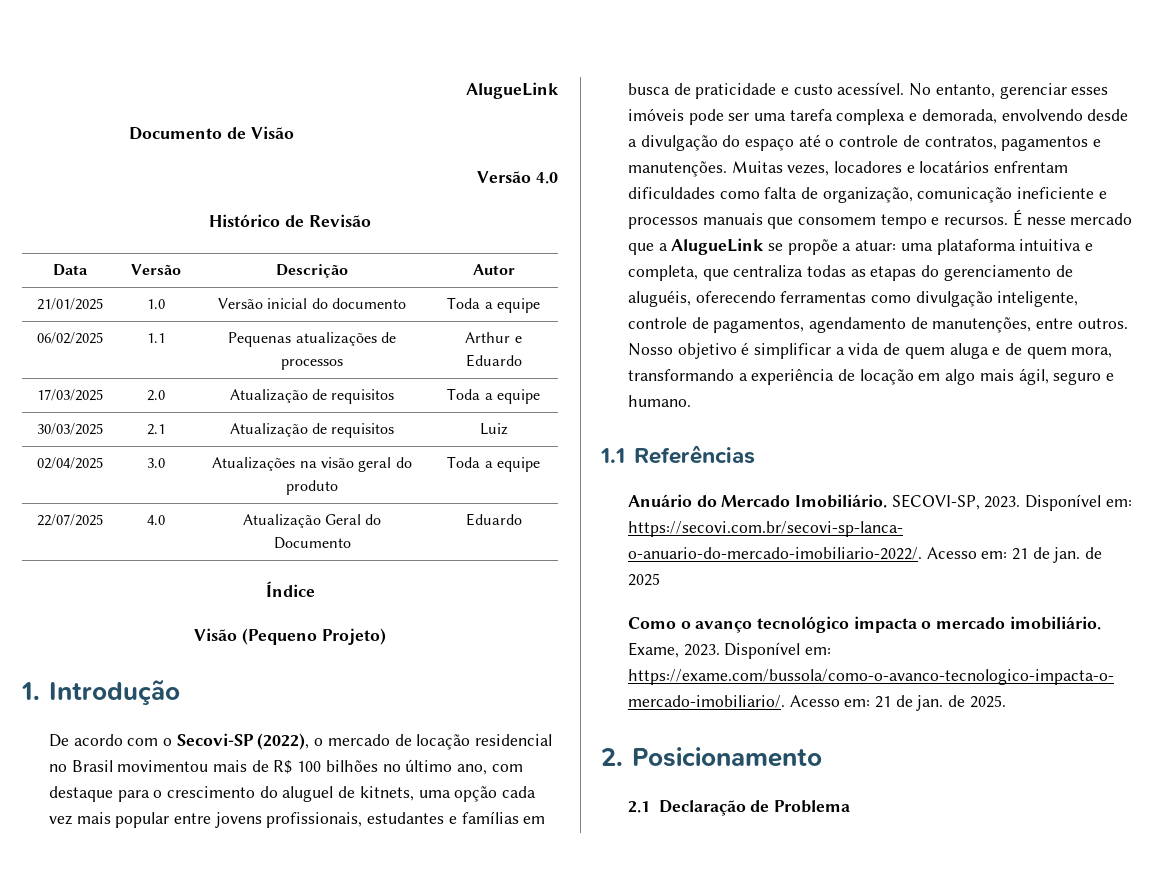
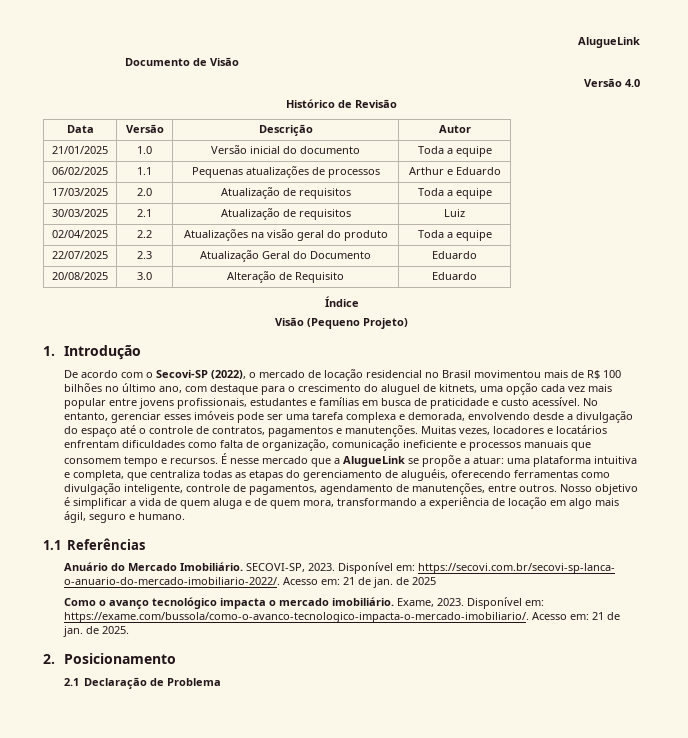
- 02/04/2025 | 3.0 | Atualizações na visão geral do produto | Toda a equipe
+ 02/04/2025 | 2.2 | Atualizações na visão geral do produto | Toda a equipe
- 22/07/2025 | 4.0 | Atualização Geral do Documento | Eduardo
+ 22/07/2025 | 2.3 | Atualização Geral do Documento | Eduardo
+ 20/08/2025 | 3.0 | Alteração de Requisito | Eduardo

